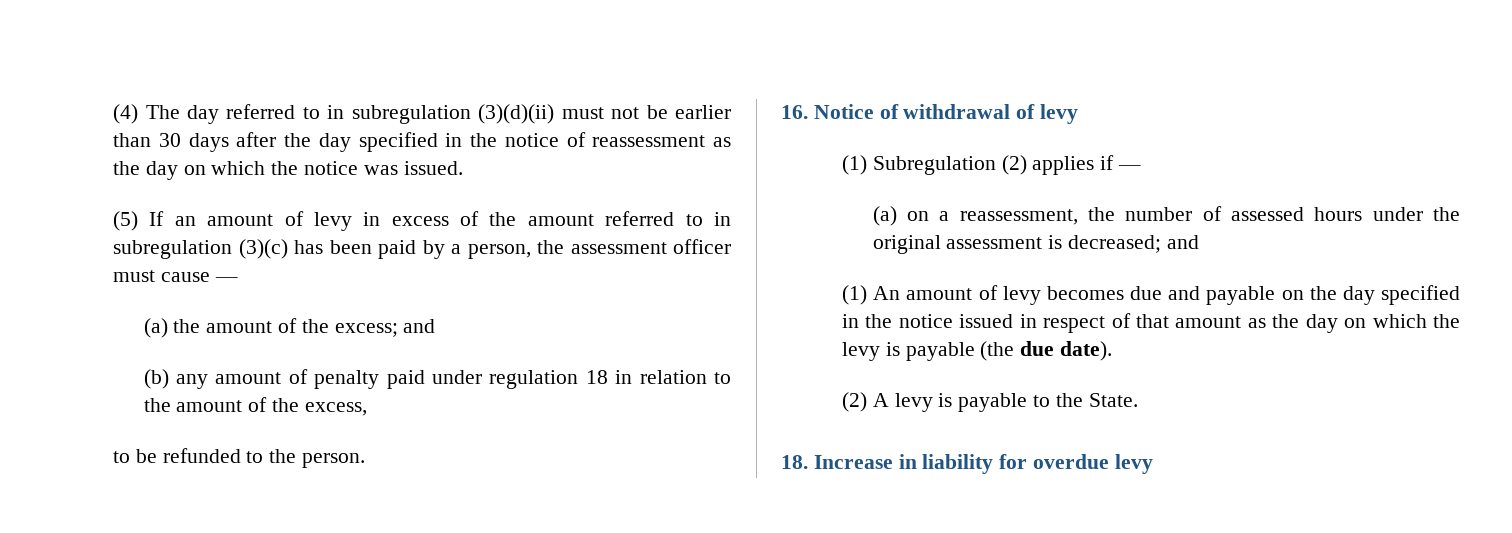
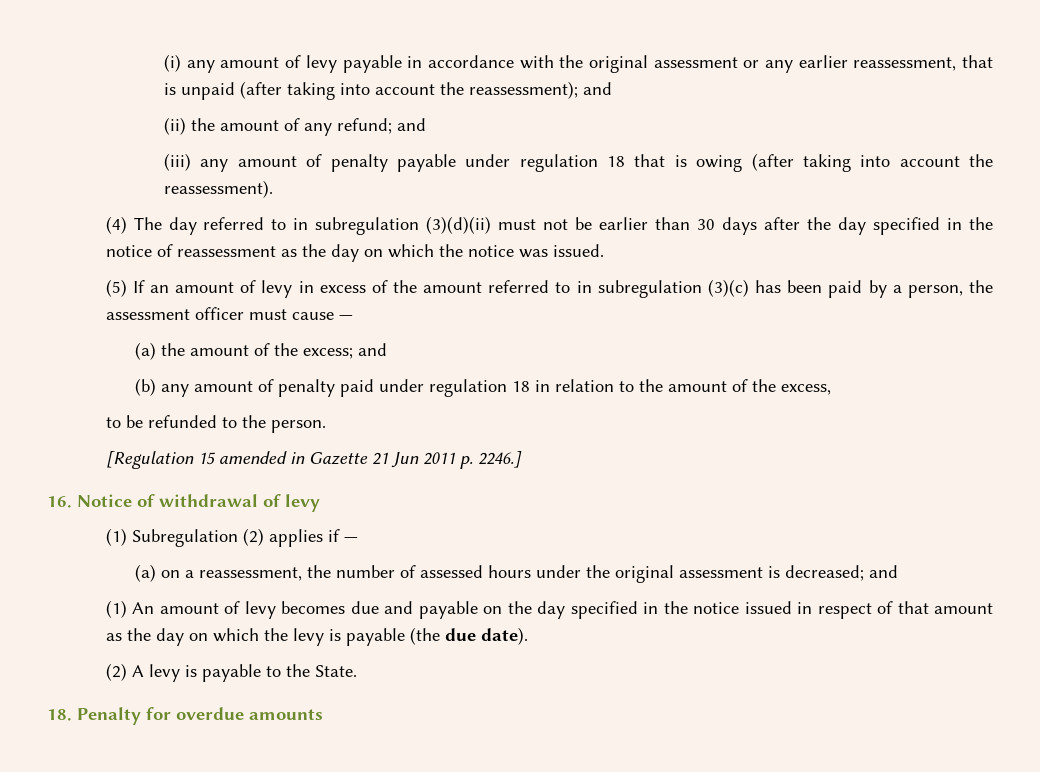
+ (i) any amount of levy payable in accordance with the original assessment or any earlier reassessment, that is unpaid (after taking into account the reassessment); and
+ (ii) the amount of any refund; and
+ (iii) any amount of penalty payable under regulation 18 that is owing (after taking into account the reassessment).
+ [Regulation 15 amended in Gazette 21 Jun 2011 p. 2246.]
- 18. Increase in liability for overdue levy
+ 18. Penalty for overdue amounts

